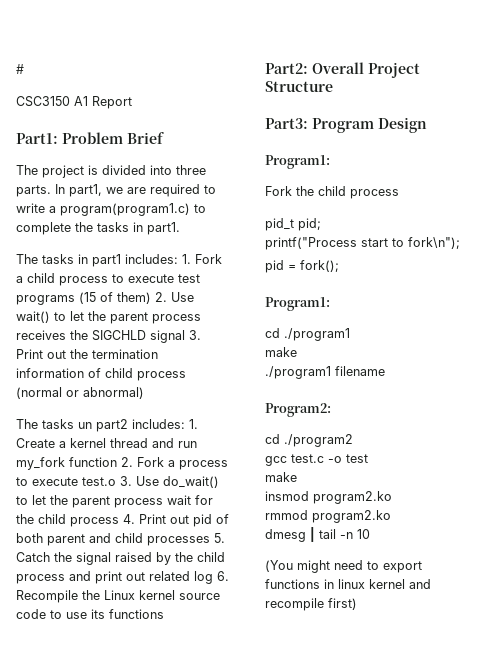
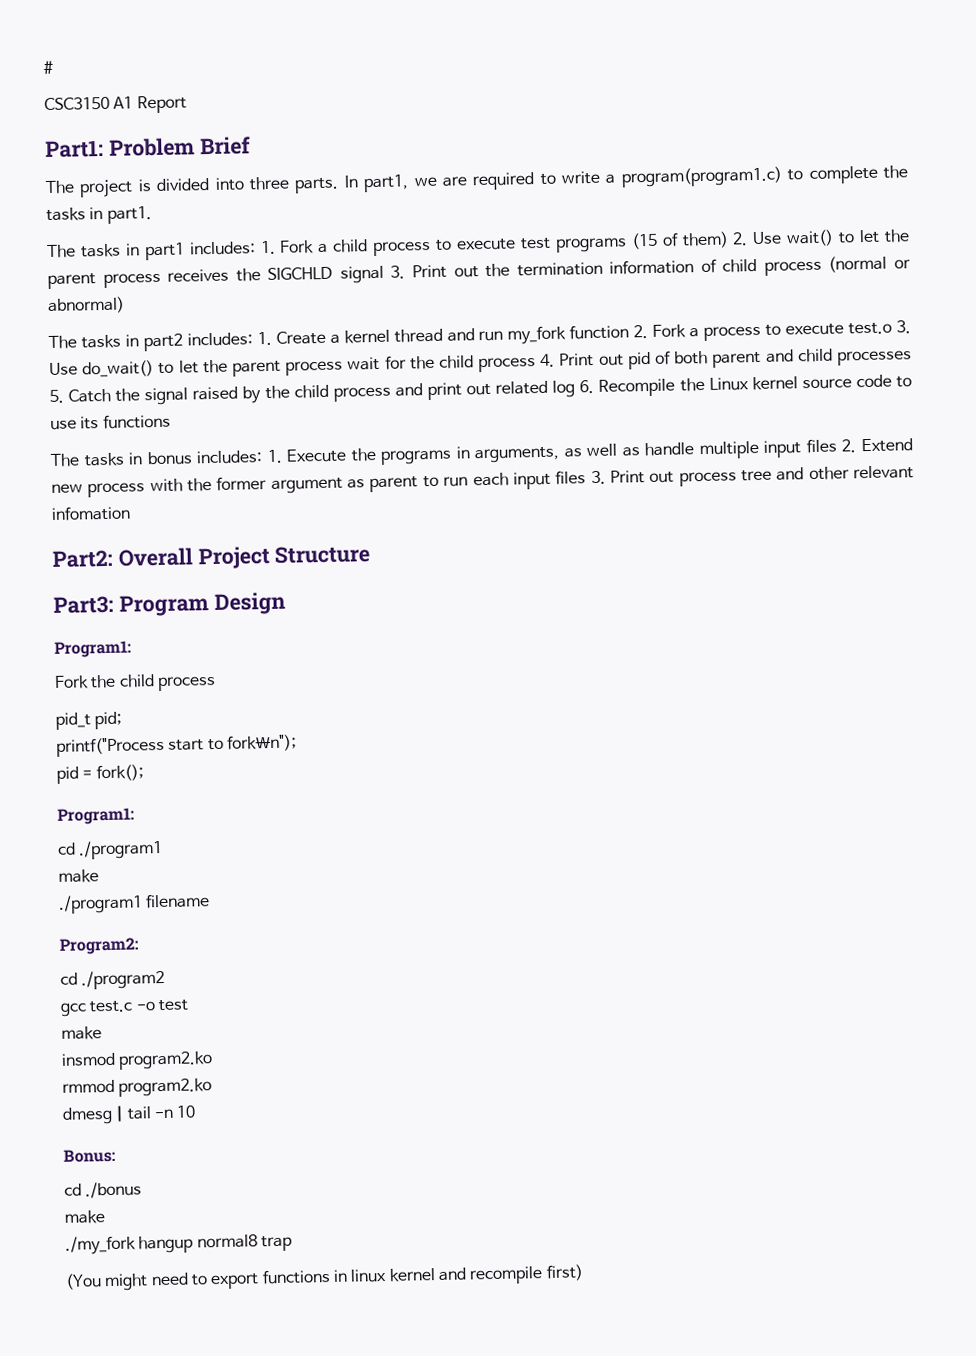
- The tasks un part2 includes:
+ The tasks in part2 includes:
+ The tasks in bonus includes: 1. Execute the programs in arguments, as well as handle multiple input files 2. Extend new process with the former argument as parent to run each input files 3. Print out process tree and other relevant infomation
+ Bonus:
+ cd ./bonus
+ make
+ ./my_fork hangup normal8 trap

